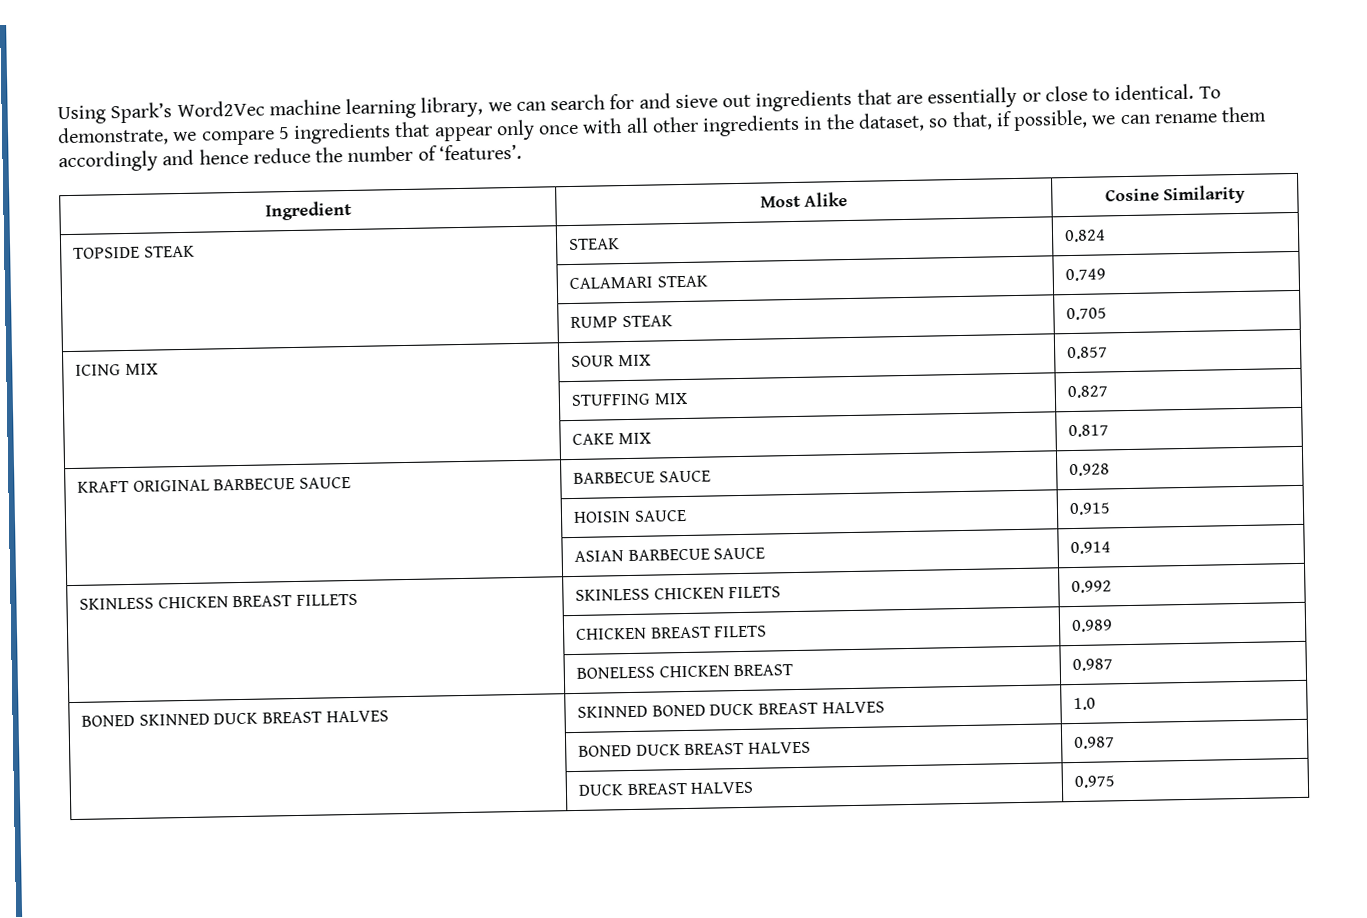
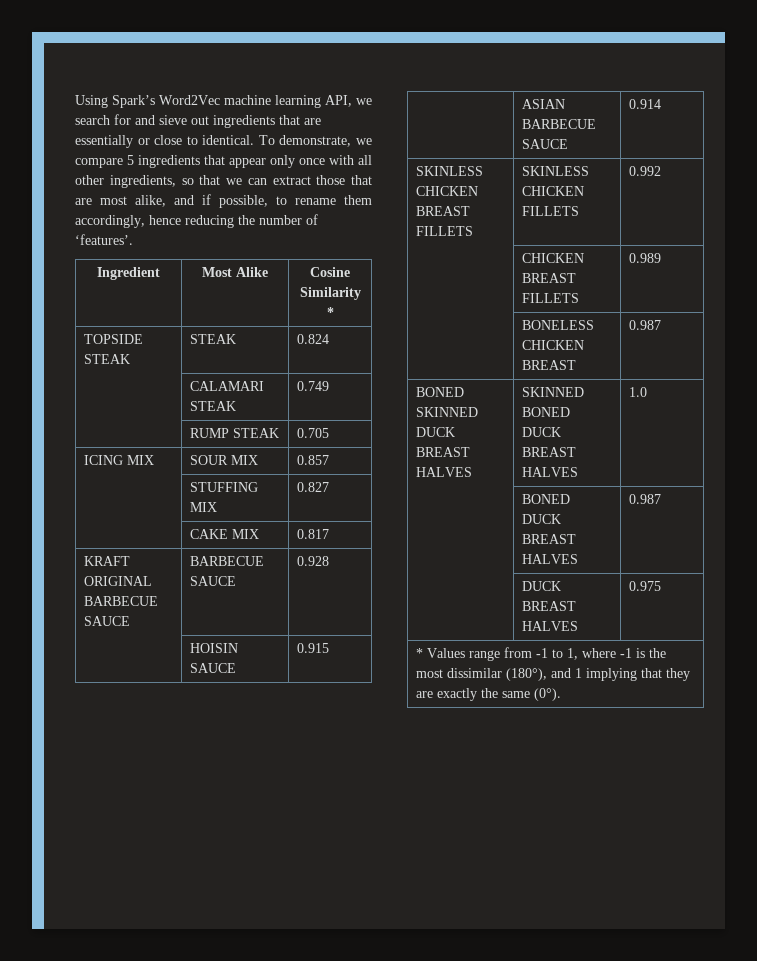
- Using Spark’s Word2Vec machine learning library, we can search for and sieve out ingredients that are essentially or close to identical.
+ Using Spark’s Word2Vec machine learning API, we search for and sieve out ingredients that are essentially or close to identical.
- To demonstrate, we compare 5 ingredients that appear only once with all other ingredients in the dataset, so that, if possible, we can rename them accordingly and hence reduce the number of ‘features’.
+ To demonstrate, we compare 5 ingredients that appear only once with all other ingredients, so that we can extract those that are most alike, and if possible, to rename them accordingly, hence reducing the number of ‘features’.
- Ingredient | Most Alike | Cosine Similarity
+ Ingredient | Most Alike | Cosine Similarity *
- SKINLESS CHICKEN BREAST FILLETS | SKINLESS CHICKEN FILETS | 0.992
+ SKINLESS CHICKEN BREAST FILLETS | SKINLESS CHICKEN FILLETS | 0.992
- | CHICKEN BREAST FILETS | 0.989
+ | CHICKEN BREAST FILLETS | 0.989
+ * Values range from -1 to 1, where -1 is the most dissimilar (180°), and 1 implying that they are exactly the same (0°).

